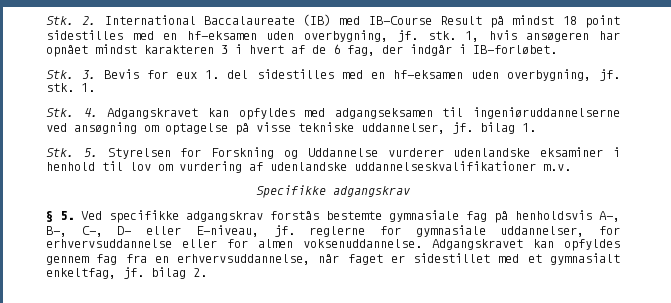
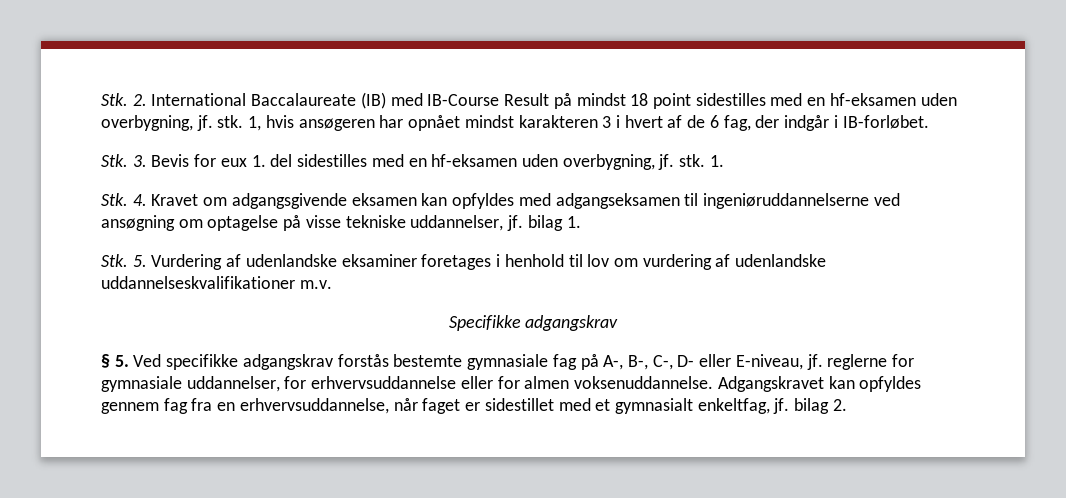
- Stk. 4. Adgangskravet kan opfyldes med adgangseksamen til ingeniøruddannelserne ved ansøgning om optagelse på visse tekniske uddannelser, jf. bilag 1.
+ Stk. 4. Kravet om adgangsgivende eksamen kan opfyldes med adgangseksamen til ingeniøruddannelserne ved ansøgning om optagelse på visse tekniske uddannelser, jf. bilag 1.
- Stk. 5. Styrelsen for Forskning og Uddannelse vurderer udenlandske eksaminer i henhold til lov om vurdering af udenlandske uddannelseskvalifikationer m.v.
+ Stk. 5. Vurdering af udenlandske eksaminer foretages i henhold til lov om vurdering af udenlandske uddannelseskvalifikationer m.v.
- § 5. Ved specifikke adgangskrav forstås bestemte gymnasiale fag på henholdsvis A-, B-, C-, D- eller E-niveau, jf. reglerne for gymnasiale uddannelser, for erhvervsuddannelse eller for almen voksenuddannelse.
+ § 5. Ved specifikke adgangskrav forstås bestemte gymnasiale fag på A-, B-, C-, D- eller E-niveau, jf. reglerne for gymnasiale uddannelser, for erhvervsuddannelse eller for almen voksenuddannelse.

